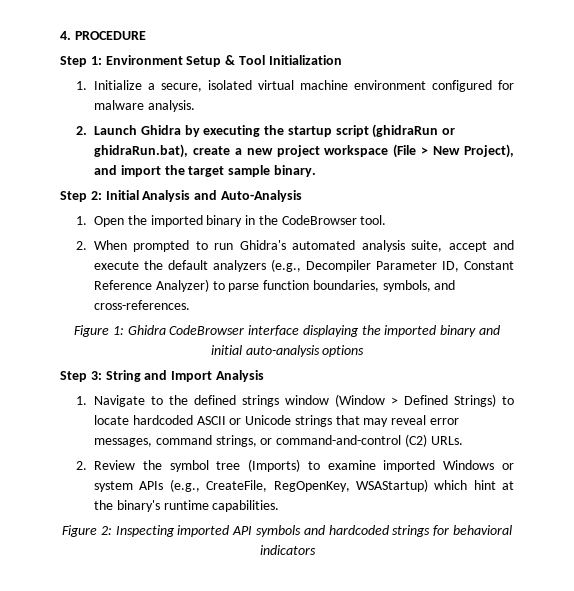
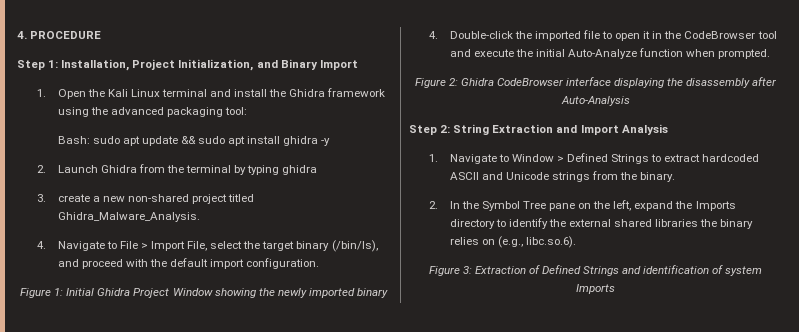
- Step 1: Environment Setup & Tool Initialization
- 1. Initialize a secure, isolated virtual machine environment configured for malware analysis.
- 2. Launch Ghidra by executing the startup script (ghidraRun or ghidraRun.bat), create a new project workspace (File > New Project), and import the target sample binary.
- Step 2: Initial Analysis and Auto-Analysis
- 1. Open the imported binary in the CodeBrowser tool.
- 2. When prompted to run Ghidra's automated analysis suite, accept and execute the default analyzers (e.g., Decompiler Parameter ID, Constant Reference Analyzer) to parse function boundaries, symbols, and cross-references.
- Figure 1: Ghidra CodeBrowser interface displaying the imported binary and initial auto-analysis options
- Step 3: String and Import Analysis
+ Step 1: Installation, Project Initialization, and Binary Import
+ 1. Open the Kali Linux terminal and install the Ghidra framework using the advanced packaging tool:
+ Bash: sudo apt update && sudo apt install ghidra -y
+ 2. Launch Ghidra from the terminal by typing ghidra
+ 3. create a new non-shared project titled Ghidra_Malware_Analysis.
+ 4. Navigate to File > Import File, select the target binary (/bin/ls), and proceed with the default import configuration.
+ Figure 1: Initial Ghidra Project Window showing the newly imported binary
+ 4. Double-click the imported file to open it in the CodeBrowser tool and execute the initial Auto-Analyze function when prompted.
+ Figure 2: Ghidra CodeBrowser interface displaying the disassembly after Auto-Analysis
+ Step 2: String Extraction and Import Analysis
- 1. Navigate to the defined strings window (Window > Defined Strings) to locate hardcoded ASCII or Unicode strings that may reveal error messages, command strings, or command-and-control (C2) URLs.
- 2. Review the symbol tree (Imports) to examine imported Windows or system APIs (e.g., CreateFile, RegOpenKey, WSAStartup) which hint at the binary's runtime capabilities.
- Figure 2: Inspecting imported API symbols and hardcoded strings for behavioral indicators
+ 1. Navigate to Window > Defined Strings to extract hardcoded ASCII and Unicode strings from the binary.
+ 2. In the Symbol Tree pane on the left, expand the Imports directory to identify the external shared libraries the binary relies on (e.g., libc.so.6).
+ Figure 3: Extraction of Defined Strings and identification of system Imports

